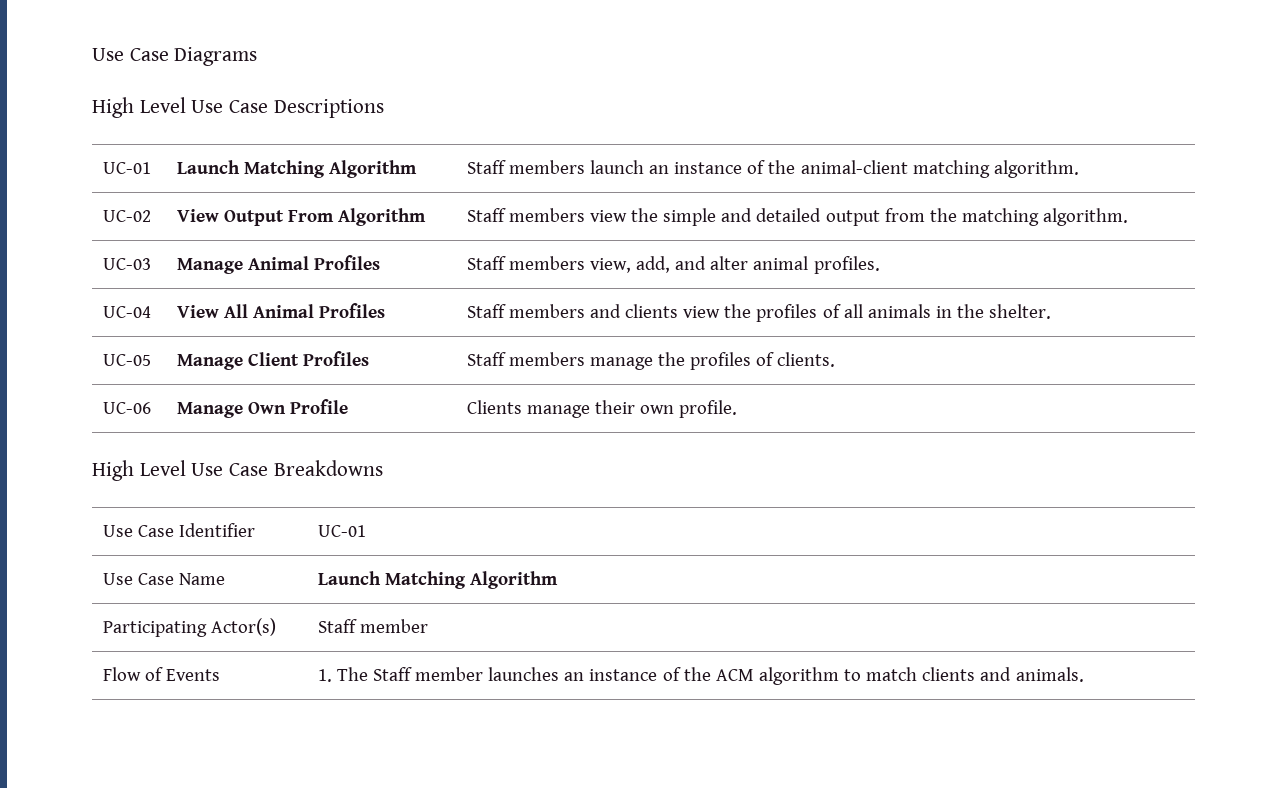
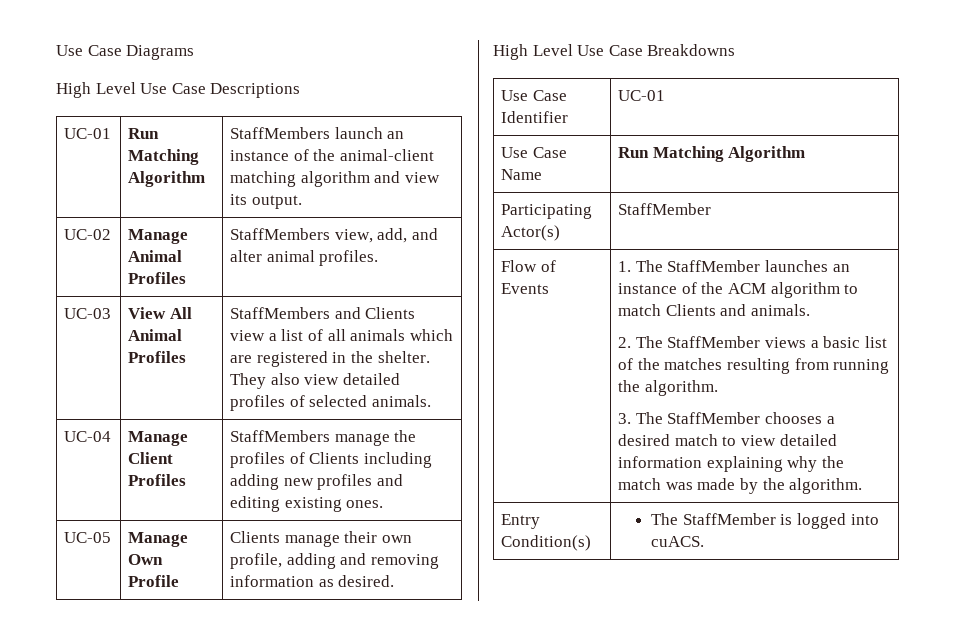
- UC-01 | Launch Matching Algorithm | Staff members launch an instance of the animal-client matching algorithm.
- UC-02 | View Output From Algorithm | Staff members view the simple and detailed output from the matching algorithm.
- UC-03 | Manage Animal Profiles | Staff members view, add, and alter animal profiles.
+ UC-01 | Run Matching Algorithm | StaffMembers launch an instance of the animal-client matching algorithm and view its output.
+ UC-02 | Manage Animal Profiles | StaffMembers view, add, and alter animal profiles.
- UC-04 | View All Animal Profiles | Staff members and clients view the profiles of all animals in the shelter.
- UC-05 | Manage Client Profiles | Staff members manage the profiles of clients.
- UC-06 | Manage Own Profile | Clients manage their own profile.
+ UC-03 | View All Animal Profiles | StaffMembers and Clients view a list of all animals which are registered in the shelter. They also view detailed profiles of selected animals.
+ UC-04 | Manage Client Profiles | StaffMembers manage the profiles of Clients including adding new profiles and editing existing ones.
+ UC-05 | Manage Own Profile | Clients manage their own profile, adding and removing information as desired.
- Use Case Name | Launch Matching Algorithm
+ Use Case Name | Run Matching Algorithm
- Participating Actor(s) | Staff member
+ Participating Actor(s) | StaffMember
- 1. The Staff member launches an instance of the ACM algorithm to match clients and animals.
+ 1. The StaffMember launches an instance of the ACM algorithm to match Clients and animals.
+ 2. The StaffMember views a basic list of the matches resulting from running the algorithm.
+ 3. The StaffMember chooses a desired match to view detailed information explaining why the match was made by the algorithm.
+ Entry Condition(s) | The StaffMember is logged into cuACS.

